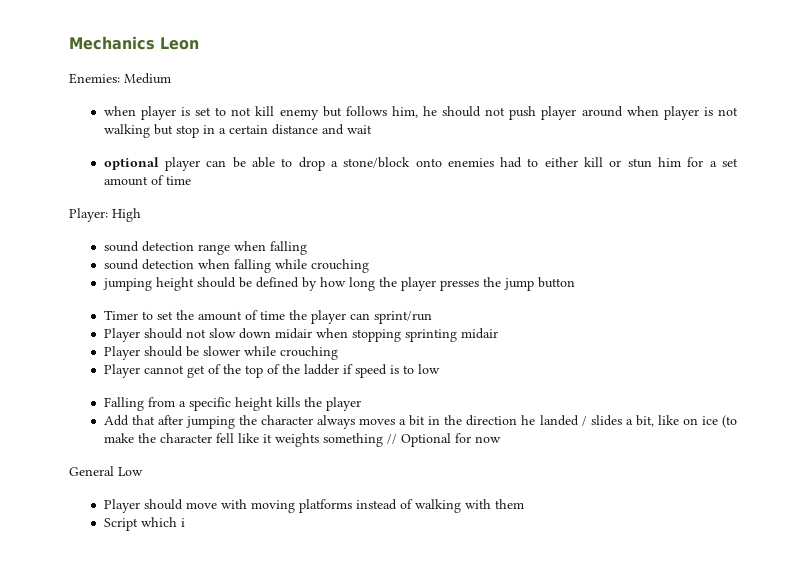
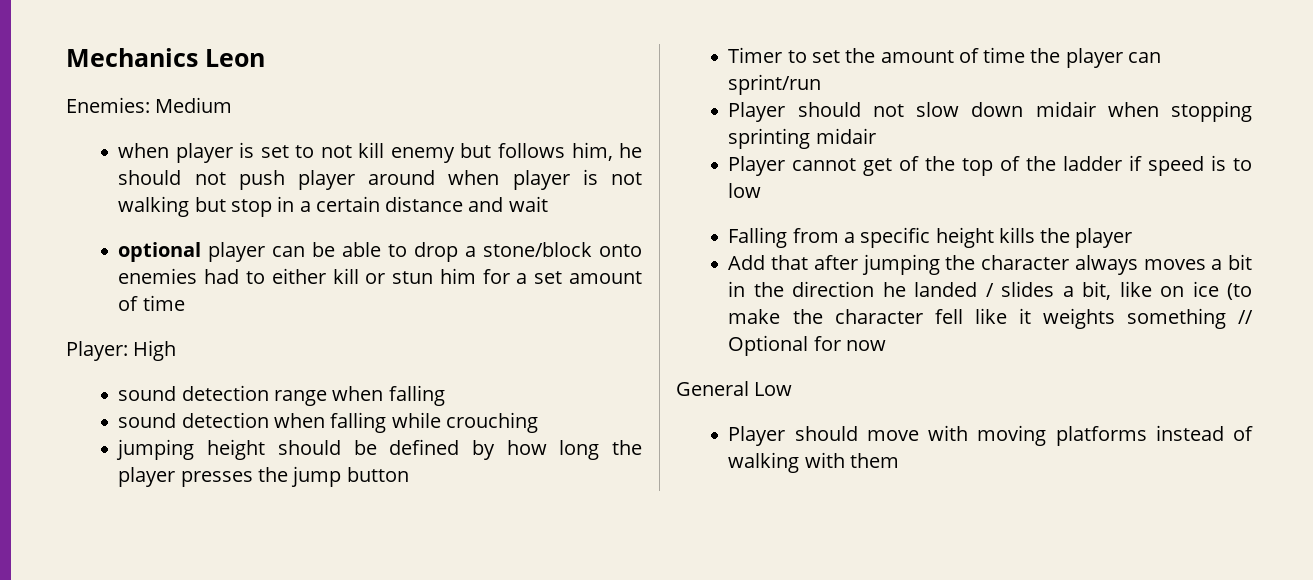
- Player should be slower while crouching
- Script which i

